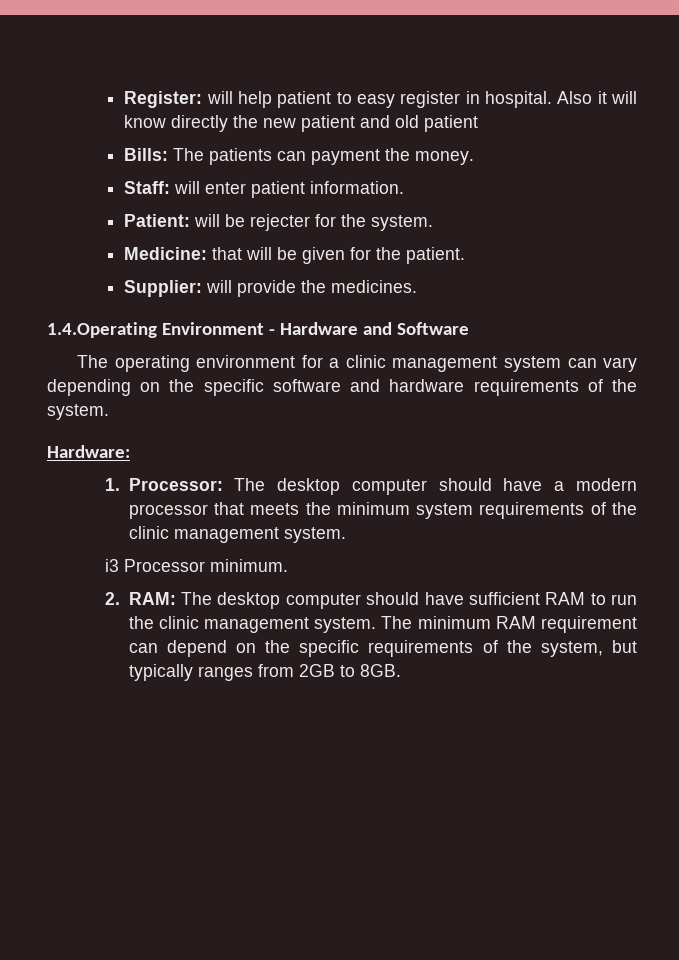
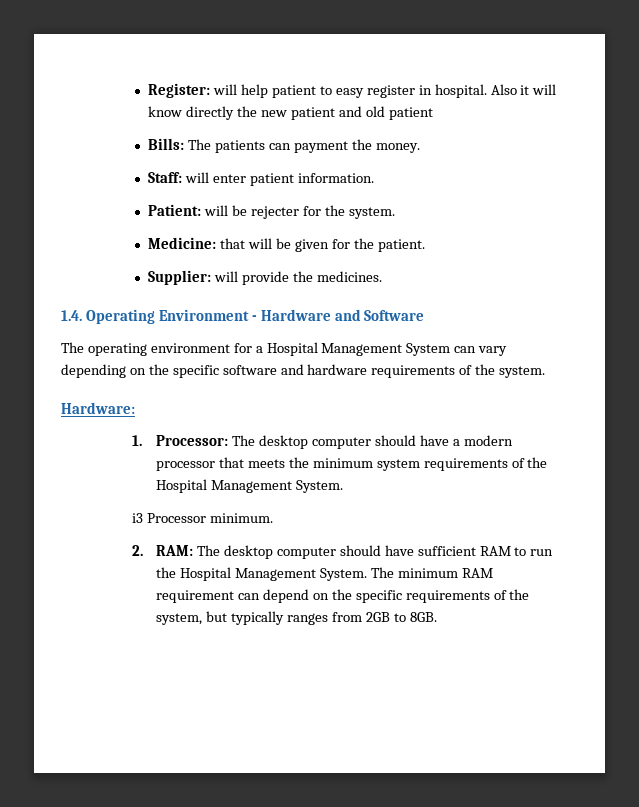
- 1.4.Operating Environment - Hardware and Software
+ 1.4. Operating Environment - Hardware and Software
- The operating environment for a clinic management system can vary depending on the specific software and hardware requirements of the system.
+ The operating environment for a Hospital Management System can vary depending on the specific software and hardware requirements of the system.
- 1. Processor: The desktop computer should have a modern processor that meets the minimum system requirements of the clinic management system.
+ 1. Processor: The desktop computer should have a modern processor that meets the minimum system requirements of the Hospital Management System.
- 2. RAM: The desktop computer should have sufficient RAM to run the clinic management system.
+ 2. RAM: The desktop computer should have sufficient RAM to run the Hospital Management System.

